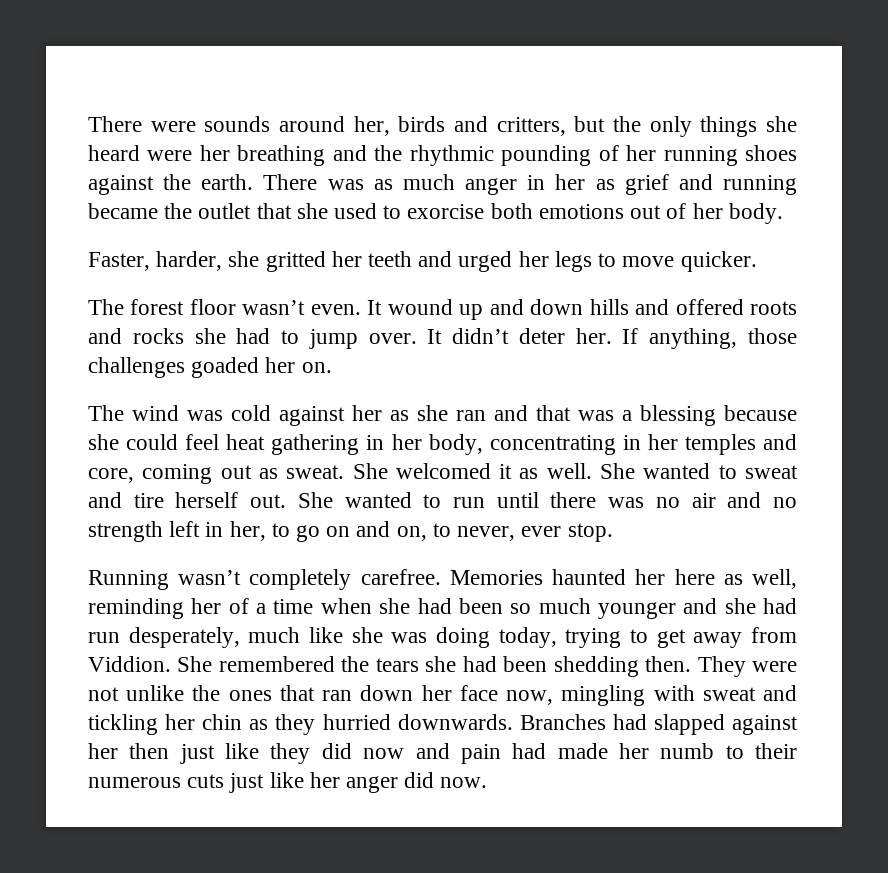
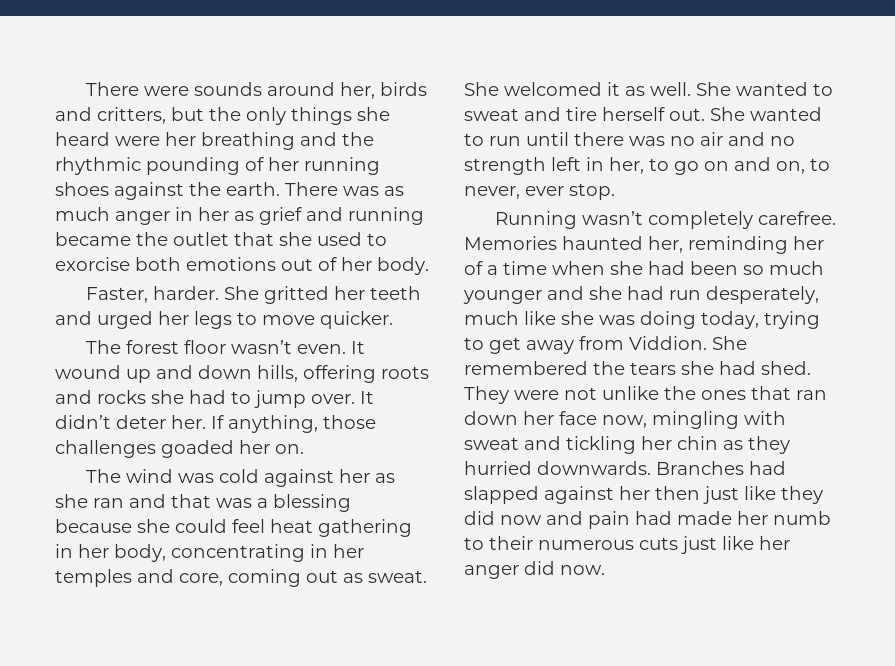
- Faster, harder, she gritted her teeth and urged her legs to move quicker.
+ Faster, harder. She gritted her teeth and urged her legs to move quicker.
- It wound up and down hills and offered roots and rocks she had to jump over.
+ It wound up and down hills, offering roots and rocks she had to jump over.
- Memories haunted her here as well, reminding her of a time when she had been so much younger and she had run desperately, much like she was doing today, trying to get away from Viddion.
+ Memories haunted her, reminding her of a time when she had been so much younger and she had run desperately, much like she was doing today, trying to get away from Viddion.
- She remembered the tears she had been shedding then.
+ She remembered the tears she had shed.

